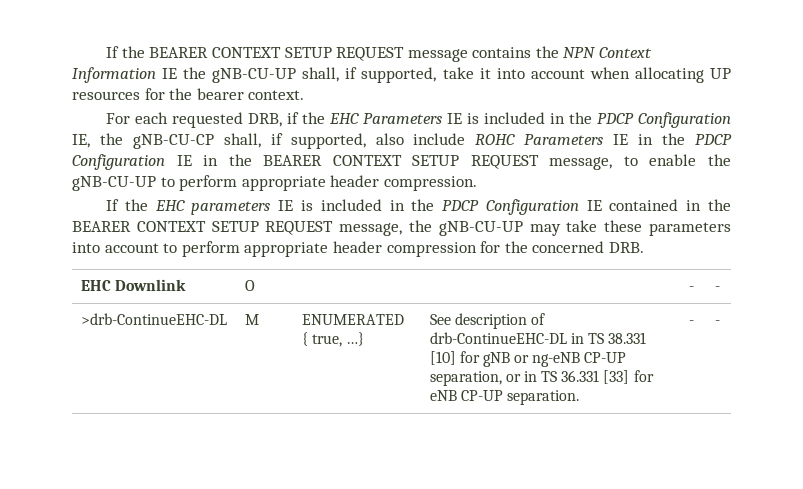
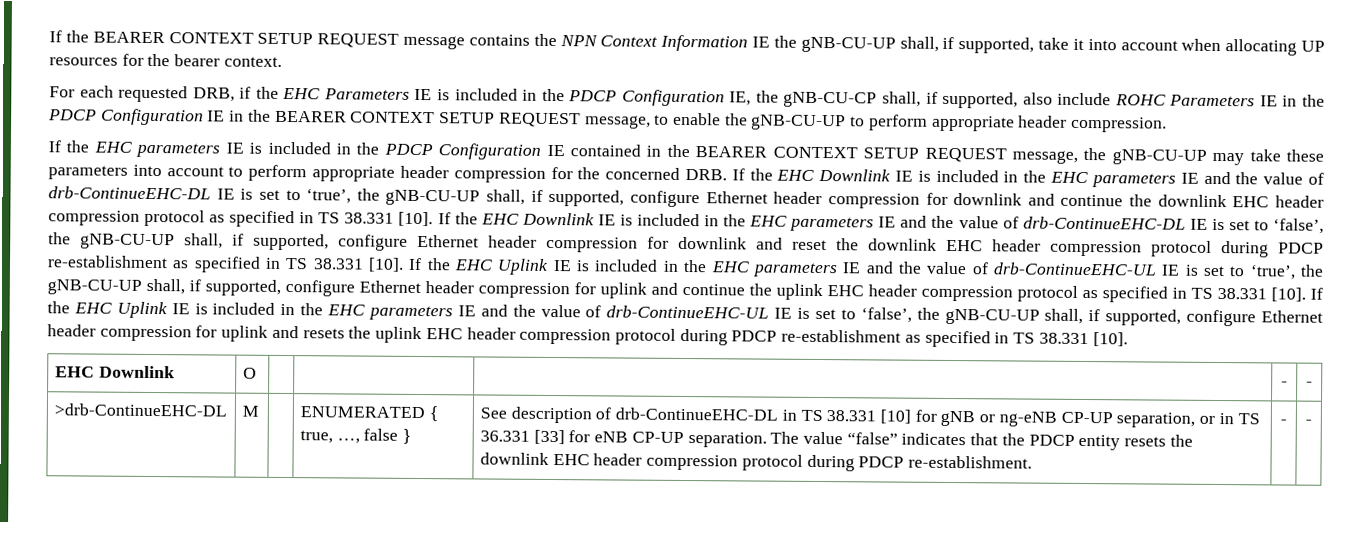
- If the EHC parameters IE is included in the PDCP Configuration IE contained in the BEARER CONTEXT SETUP REQUEST message, the gNB-CU-UP may take these parameters into account to perform appropriate header compression for the concerned DRB.
+ If the EHC parameters IE is included in the PDCP Configuration IE contained in the BEARER CONTEXT SETUP REQUEST message, the gNB-CU-UP may take these parameters into account to perform appropriate header compression for the concerned DRB. If the EHC Downlink IE is included in the EHC parameters IE and the value of drb-ContinueEHC-DL IE is set to ‘true’, the gNB-CU-UP shall, if supported, configure Ethernet header compression for downlink and continue the downlink EHC header compression protocol as specified in TS 38.331 [10]. If the EHC Downlink IE is included in the EHC parameters IE and the value of drb-ContinueEHC-DL IE is set to ‘false’, the gNB-CU-UP shall, if supported, configure Ethernet header compression for downlink and reset the downlink EHC header compression protocol during PDCP re-establishment as specified in TS 38.331 [10]. If the EHC Uplink IE is included in the EHC parameters IE and the value of drb-ContinueEHC-UL IE is set to ‘true’, the gNB-CU-UP shall, if supported, configure Ethernet header compression for uplink and continue the uplink EHC header compression protocol as specified in TS 38.331 [10]. If the EHC Uplink IE is included in the EHC parameters IE and the value of drb-ContinueEHC-UL IE is set to ‘false’, the gNB-CU-UP shall, if supported, configure Ethernet header compression for uplink and resets the uplink EHC header compression protocol during PDCP re-establishment as specified in TS 38.331 [10].
- ENUMERATED { true, …}
+ ENUMERATED { true, …, false }
+ The value “false” indicates that the PDCP entity resets the downlink EHC header compression protocol during PDCP re-establishment.

